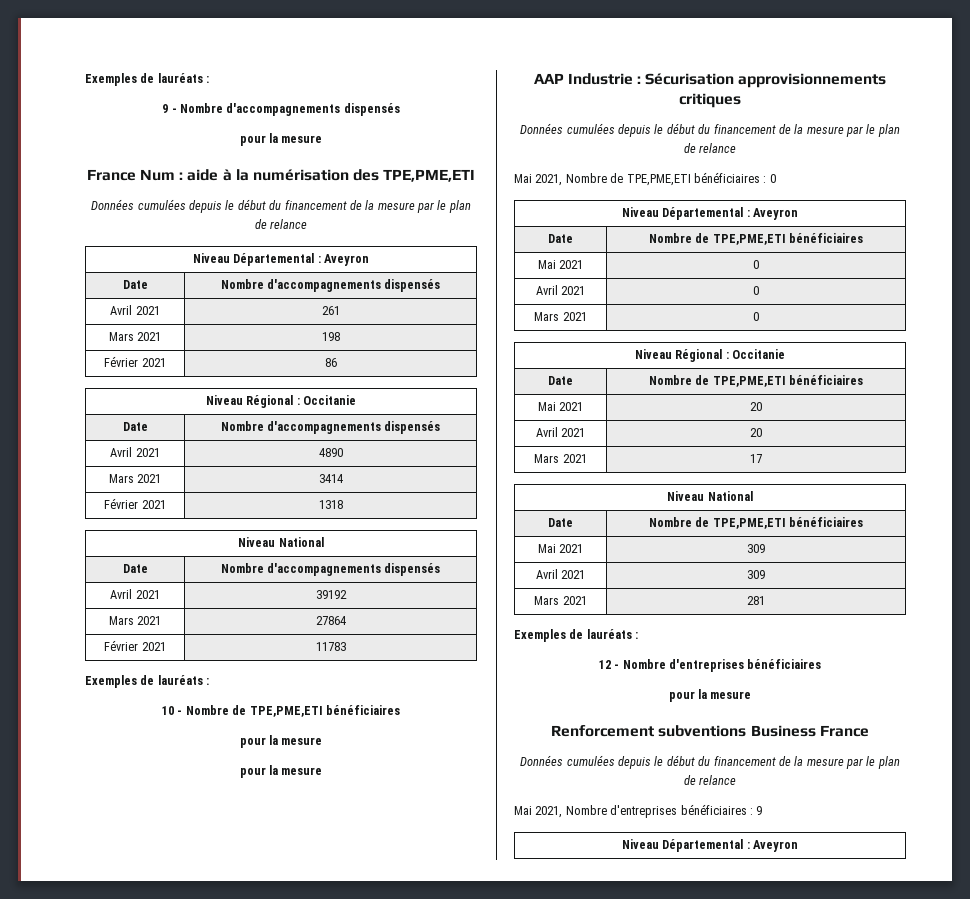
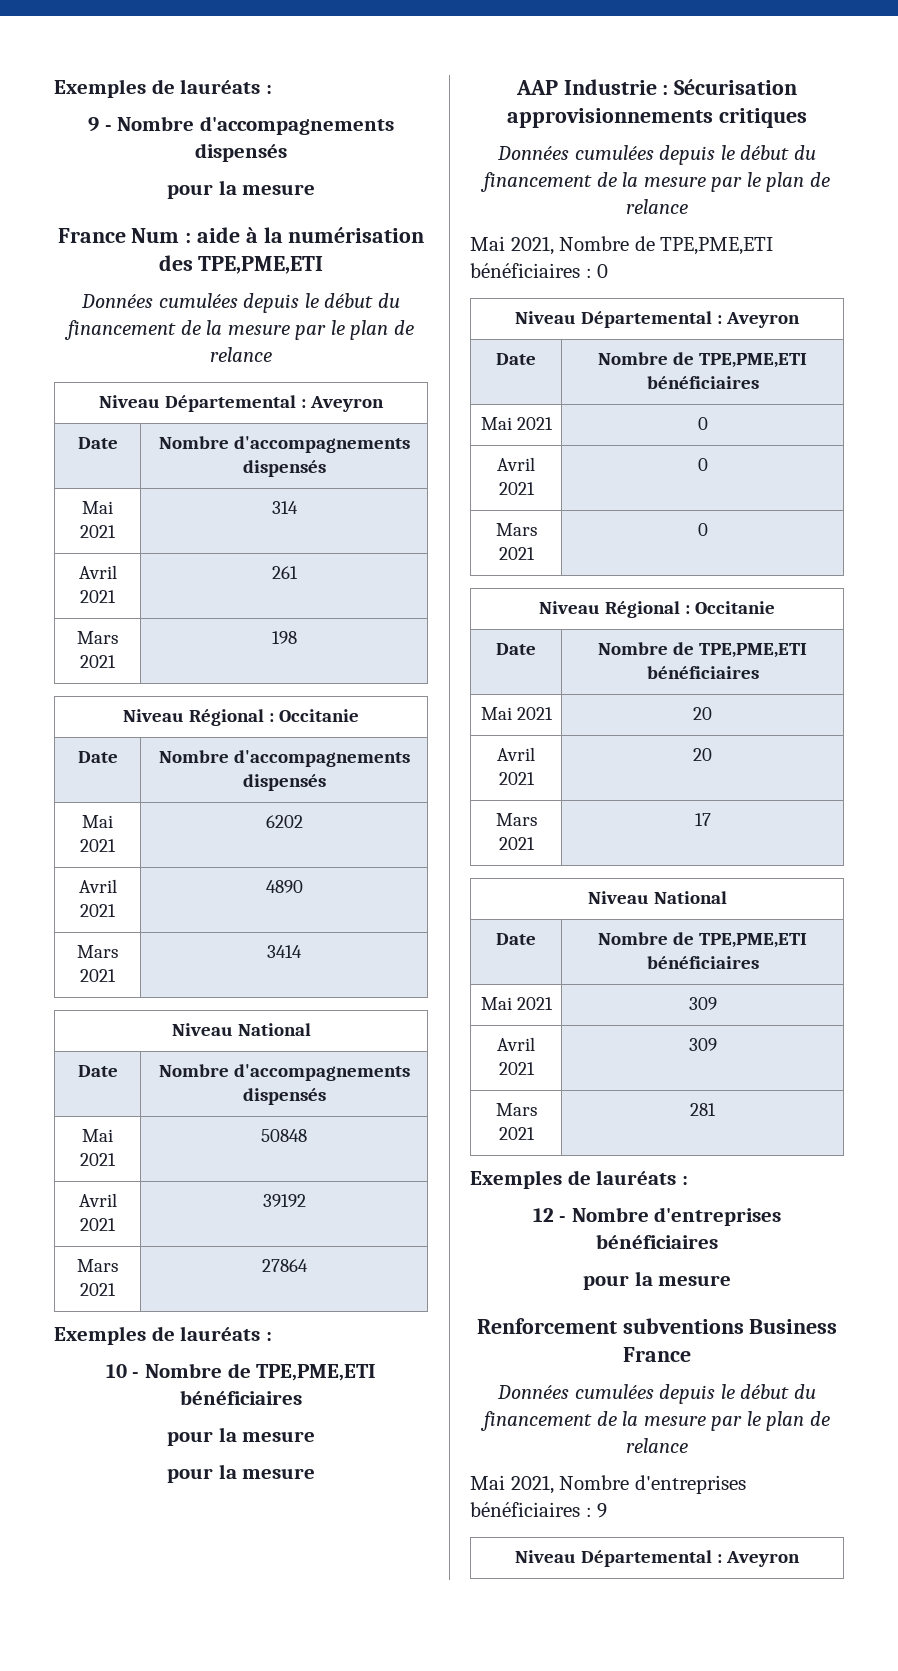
+ Mai 2021 | 314
- Février 2021 | 86
+ Mai 2021 | 6202
- Février 2021 | 1318
+ Mai 2021 | 50848
- Février 2021 | 11783

